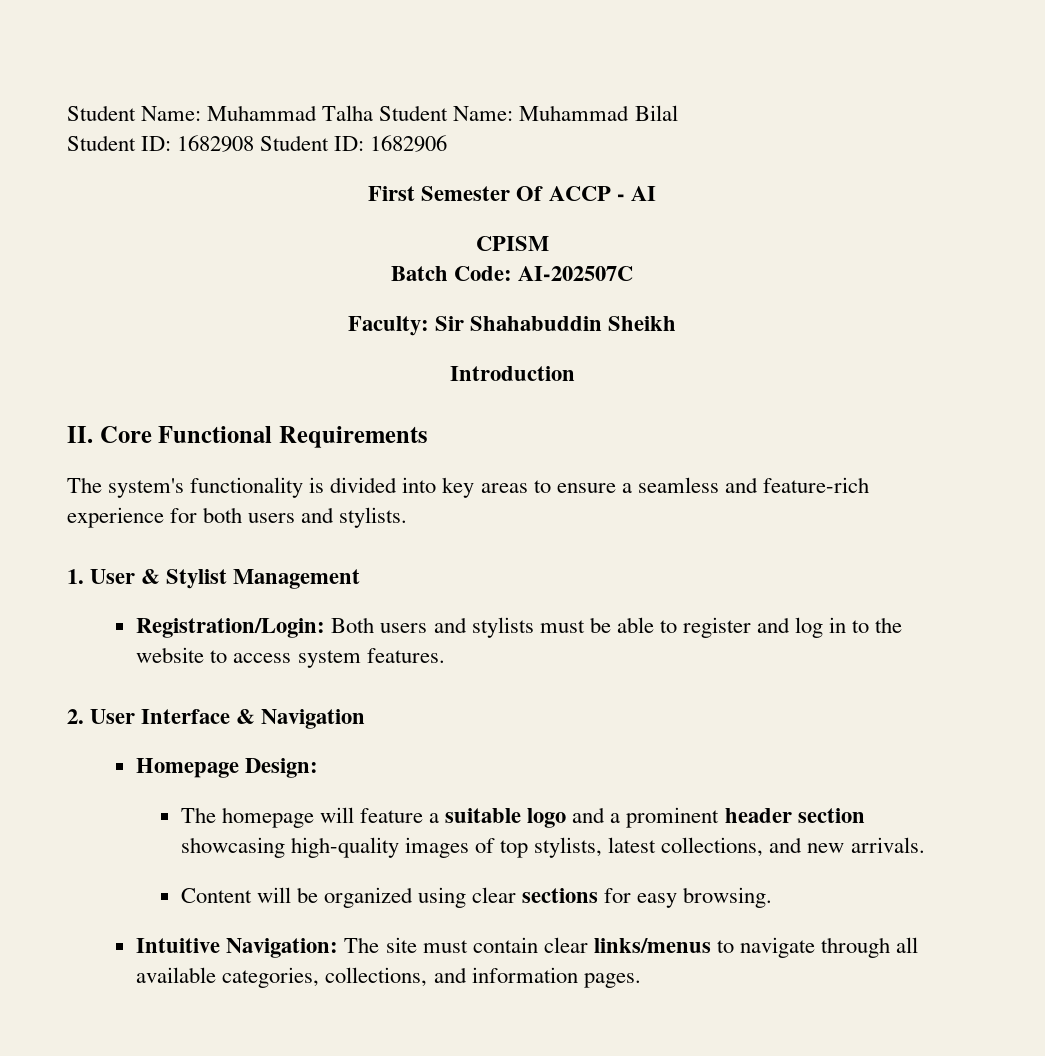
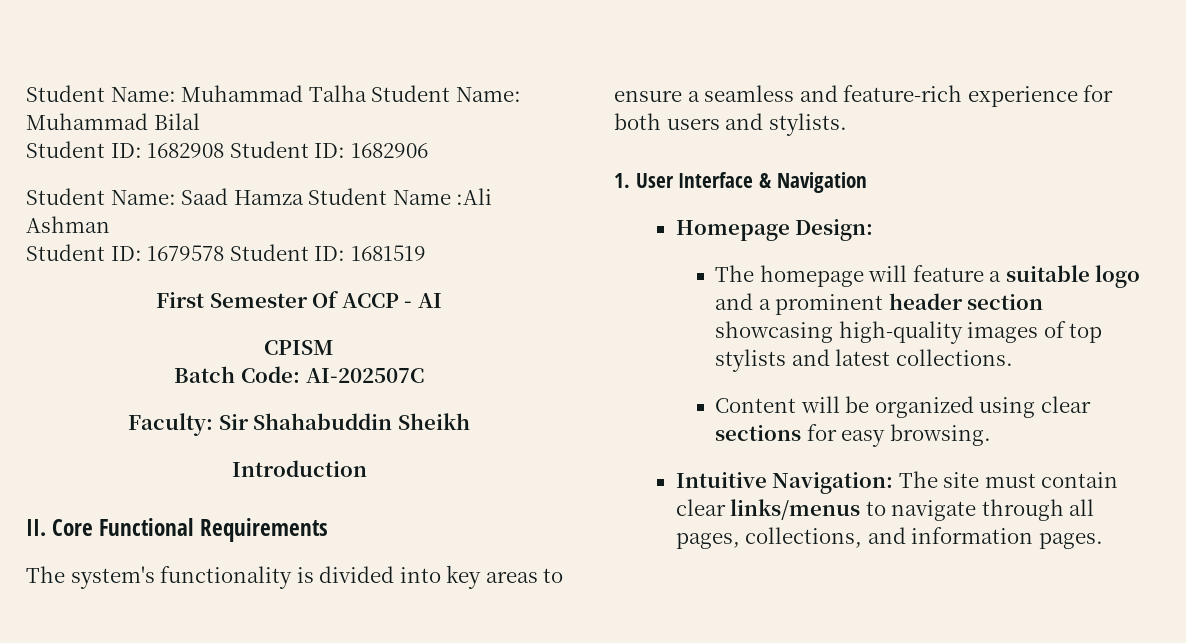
+ Student Name: Saad Hamza Student Name :Ali Ashman
+ Student ID: 1679578 Student ID: 1681519
- 1. User & Stylist Management
- Registration/Login: Both users and stylists must be able to register and log in to the website to access system features.
- 2. User Interface & Navigation
+ 1. User Interface & Navigation
- The homepage will feature a suitable logo and a prominent header section showcasing high-quality images of top stylists, latest collections, and new arrivals.
+ The homepage will feature a suitable logo and a prominent header section showcasing high-quality images of top stylists and latest collections.
- Intuitive Navigation: The site must contain clear links/menus to navigate through all available categories, collections, and information pages.
+ Intuitive Navigation: The site must contain clear links/menus to navigate through all pages, collections, and information pages.

